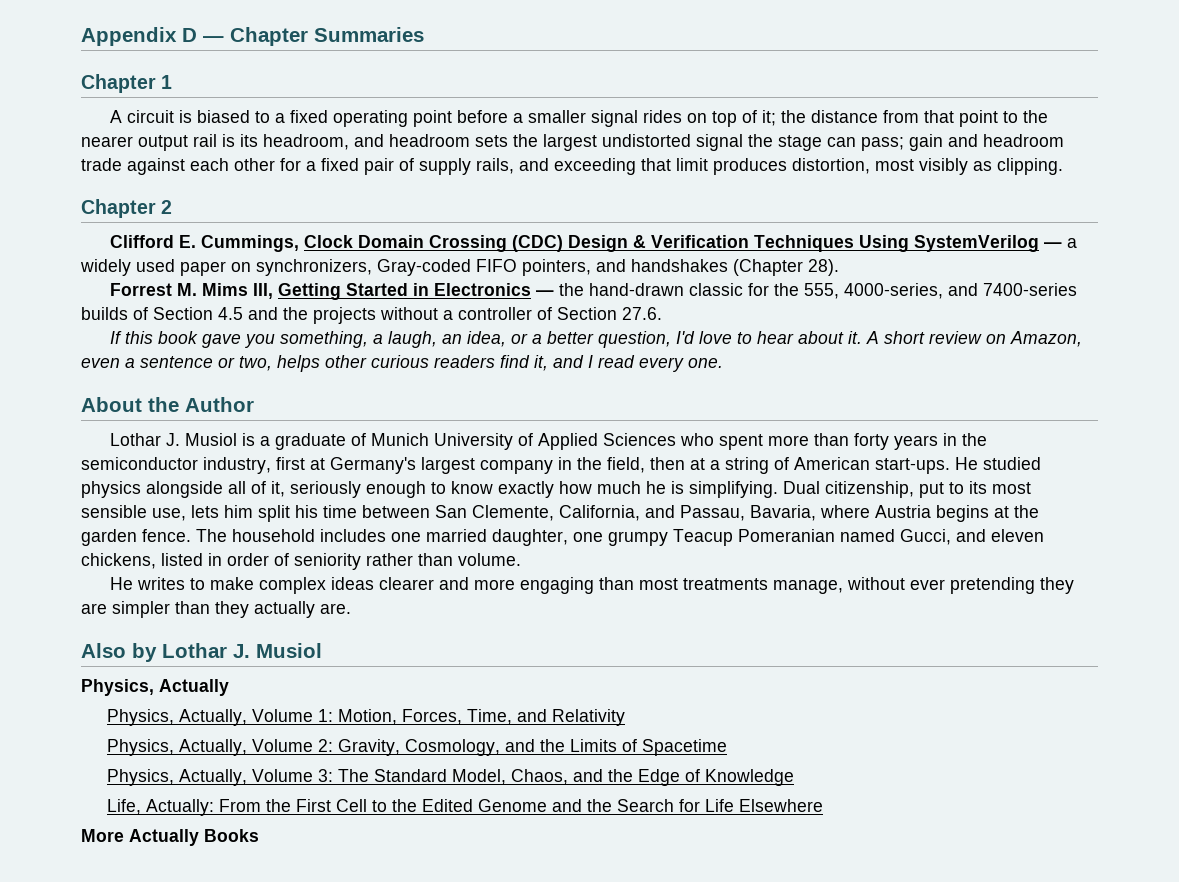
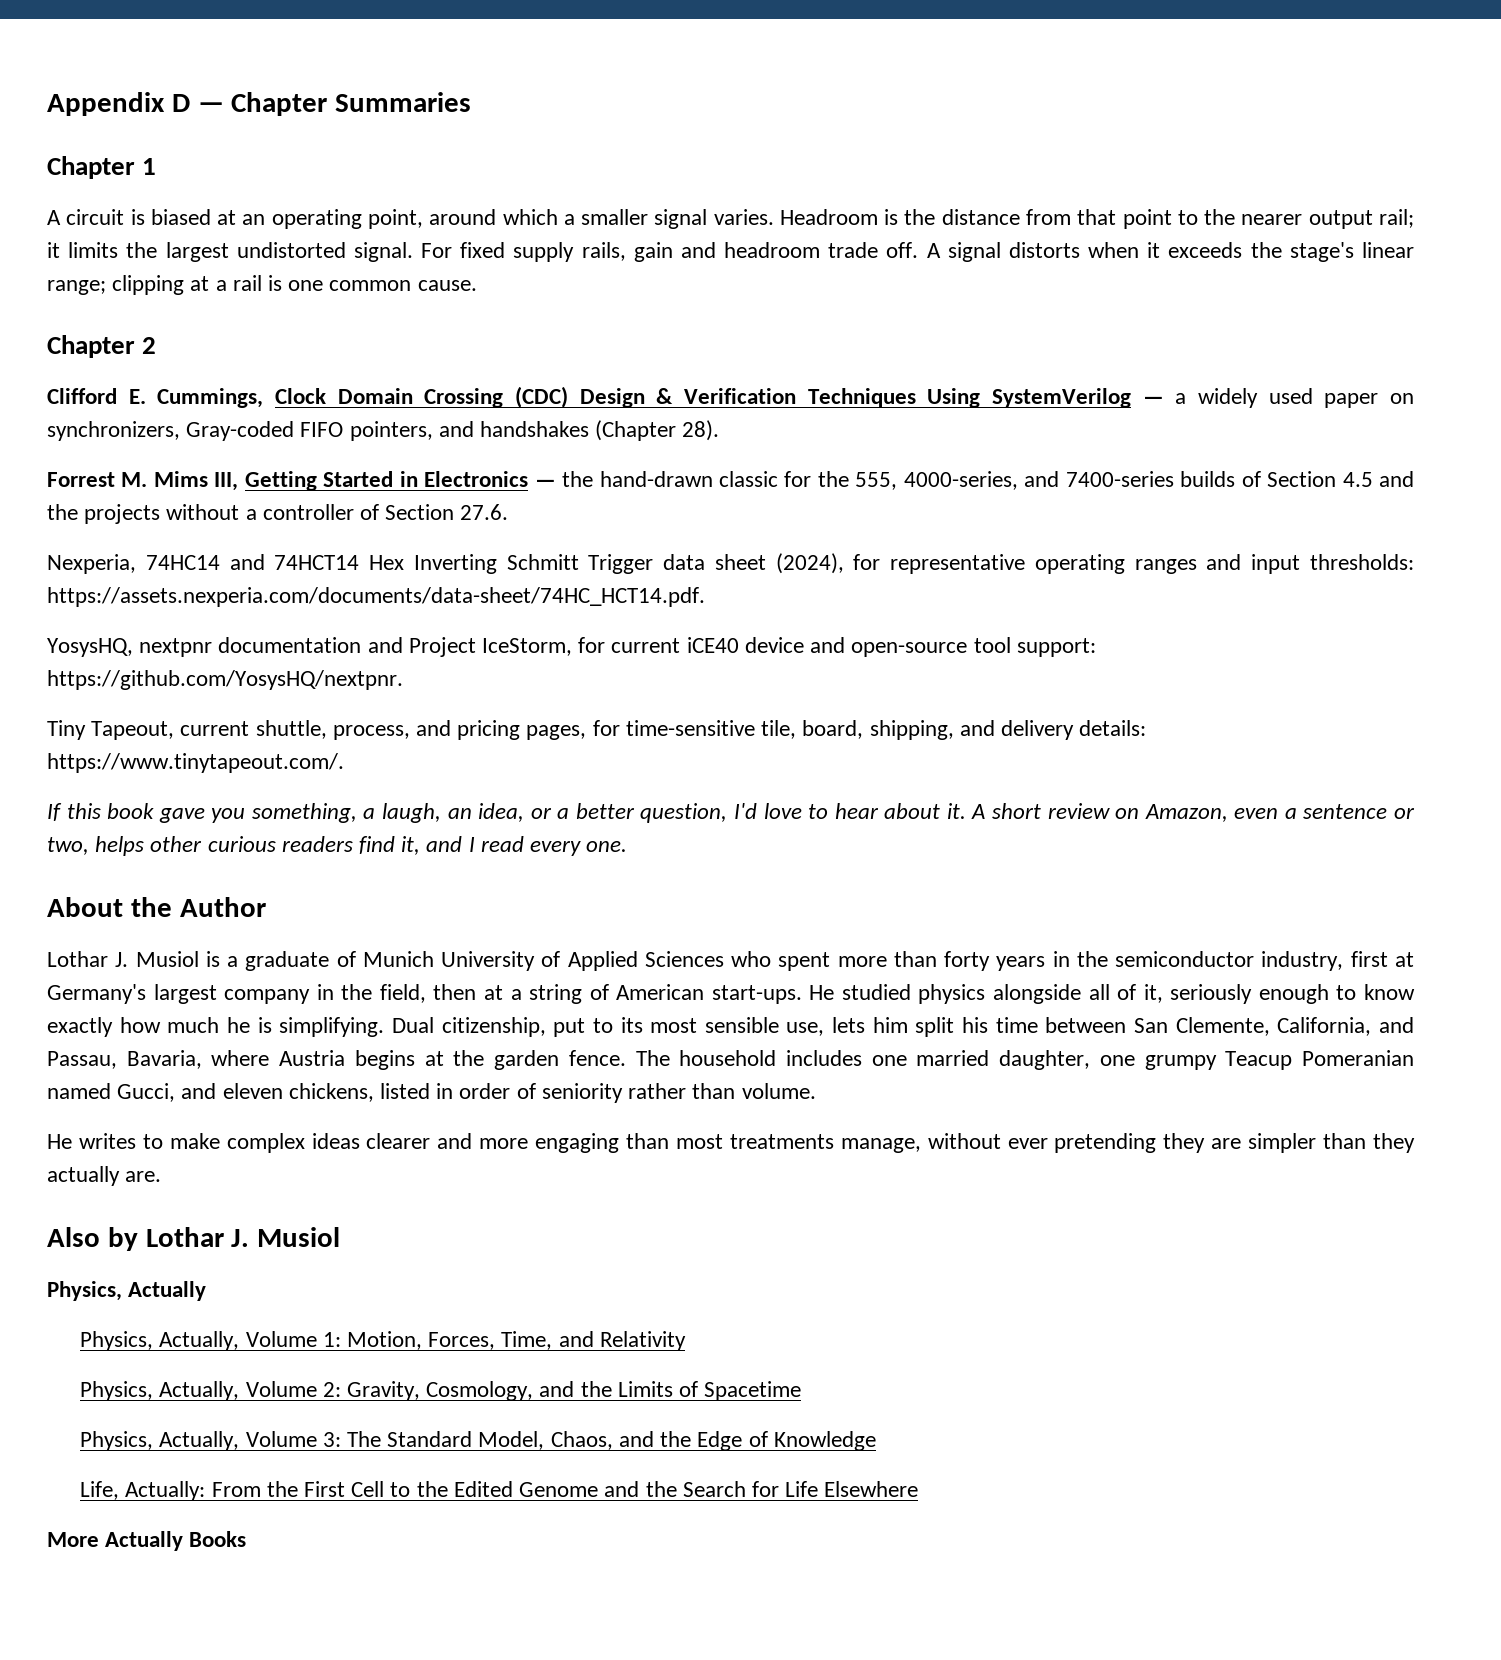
- A circuit is biased to a fixed operating point before a smaller signal rides on top of it; the distance from that point to the nearer output rail is its headroom, and headroom sets the largest undistorted signal the stage can pass; gain and headroom trade against each other for a fixed pair of supply rails, and exceeding that limit produces distortion, most visibly as clipping.
+ A circuit is biased at an operating point, around which a smaller signal varies. Headroom is the distance from that point to the nearer output rail; it limits the largest undistorted signal. For fixed supply rails, gain and headroom trade off. A signal distorts when it exceeds the stage's linear range; clipping at a rail is one common cause.
+ Nexperia, 74HC14 and 74HCT14 Hex Inverting Schmitt Trigger data sheet (2024), for representative operating ranges and input thresholds: https://assets.nexperia.com/documents/data-sheet/74HC_HCT14.pdf.
+ YosysHQ, nextpnr documentation and Project IceStorm, for current iCE40 device and open-source tool support: https://github.com/YosysHQ/nextpnr.
+ Tiny Tapeout, current shuttle, process, and pricing pages, for time-sensitive tile, board, shipping, and delivery details: https://www.tinytapeout.com/.

